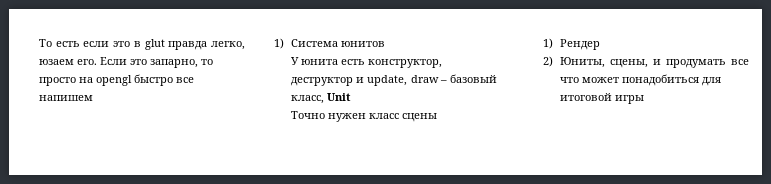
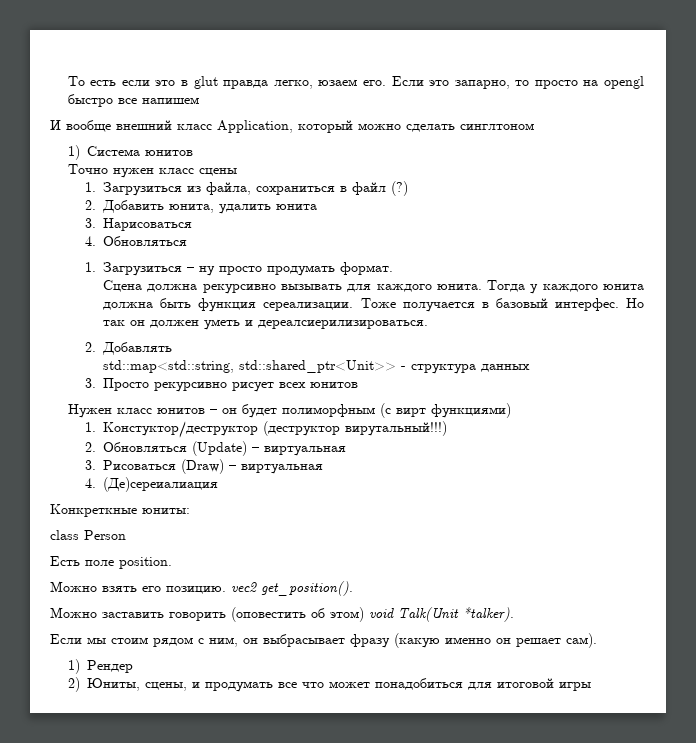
+ И вообще внешний класс Application, который можно сделать синглтоном
  1) Система юнитов
- У юнита есть конструктор, деструктор и update, draw – базовый класс, Unit
  Точно нужен класс сцены
+ 1. Загрузиться из файла, сохраниться в файл (?)
+ 2. Добавить юнита, удалить юнита
+ 3. Нарисоваться
+ 4. Обновляться
+ 1. Загрузиться – ну просто продумать формат.
+ Сцена должна рекурсивно вызывать для каждого юнита. Тогда у каждого юнита должна быть функция сереализации. Тоже получается в базовый интерфес. Но так он должен уметь и дереалсиерилизироваться.
+ 2. Добавлять
+ std::map<std::string, std::shared_ptr<Unit>> - структура данных
+ 3. Просто рекурсивно рисует всех юнитов
+ Нужен класс юнитов – он будет полиморфным (с вирт функциями)
+ 1. Констуктор/деструктор (деструктор вирутальный!!!)
+ 2. Обновляться (Update) – виртуальная
+ 3. Рисоваться (Draw) – виртуальная
+ 4. (Де)сереиалиация
+ Конкреткные юниты:
+ class Person
+ Есть поле position.
+ Можно взять его позицию. vec2 get_position().
+ Можно заставить говорить (оповестить об этом) void Talk(Unit *talker).
+ Если мы стоим рядом с ним, он выбрасывает фразу (какую именно он решает сам).

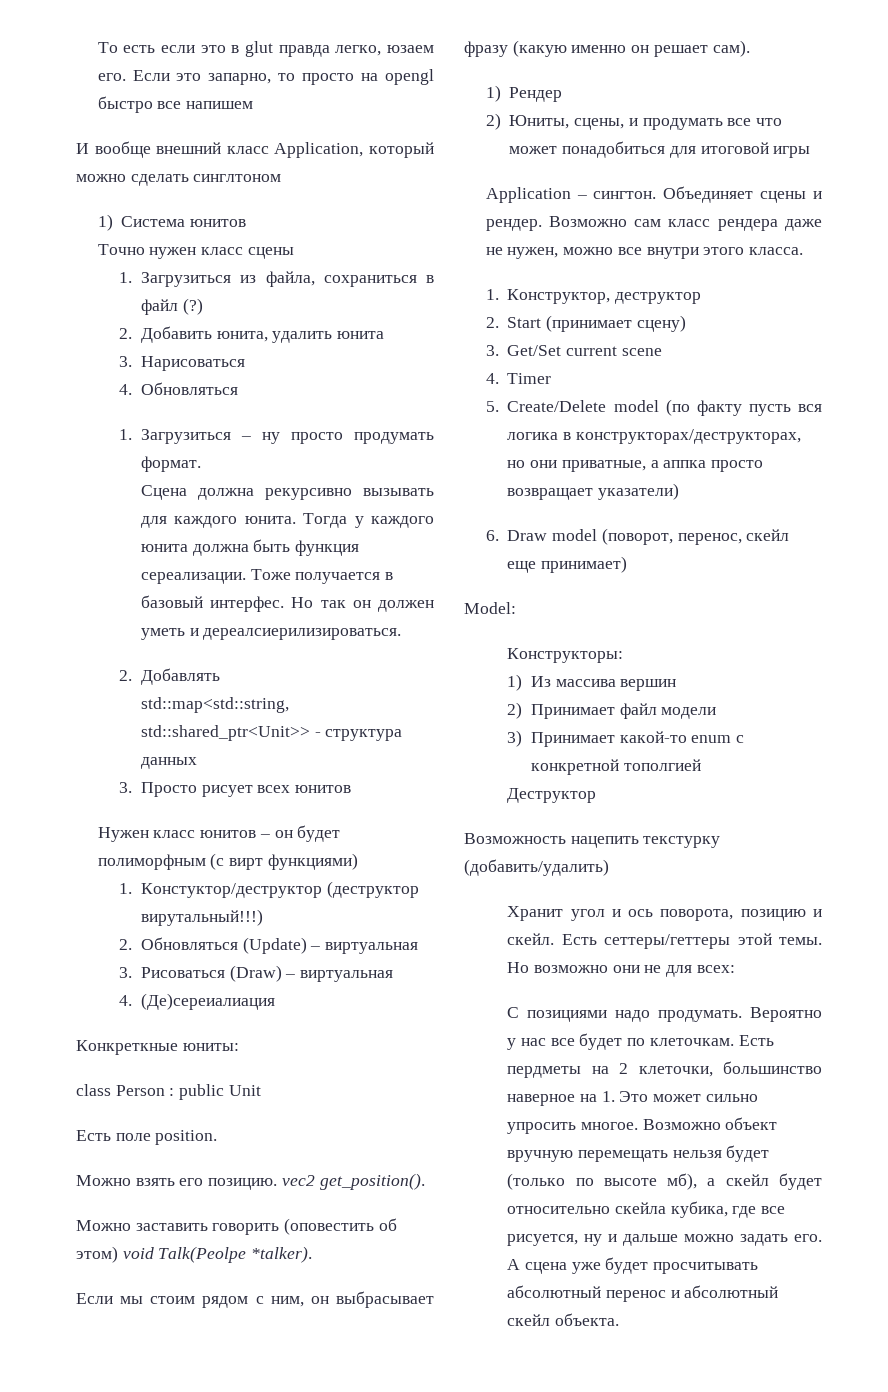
- 3. Просто рекурсивно рисует всех юнитов
+ 3. Просто рисует всех юнитов
- class Person
+ class Person : public Unit
- Можно заставить говорить (оповестить об этом) void Talk(Unit *talker).
+ Можно заставить говорить (оповестить об этом) void Talk(Peolpe *talker).
+ Application – сингтон. Объединяет сцены и рендер. Возможно сам класс рендера даже не нужен, можно все внутри этого класса.
+ 1. Конструктор, деструктор
+ 2. Start (принимает сцену)
+ 3. Get/Set current scene
+ 4. Timer
+ 5. Create/Delete model (по факту пусть вся логика в конструкторах/деструкторах, но они приватные, а аппка просто возвращает указатели)
+ 6. Draw model (поворот, перенос, скейл еще принимает)
+ Model:
+ Конструкторы:
+ 1) Из массива вершин
+ 2) Принимает файл модели
+ 3) Принимает какой-то enum с конкретной тополгией
+ Деструктор
+ Возможность нацепить текстурку (добавить/удалить)
+ Хранит угол и ось поворота, позицию и скейл. Есть сеттеры/геттеры этой темы. Но возможно они не для всех:
+ С позициями надо продумать. Вероятно у нас все будет по клеточкам. Есть пердметы на 2 клеточки, большинство наверное на 1. Это может сильно упросить многое. Возможно объект вручную перемещать нельзя будет (только по высоте мб), а скейл будет относительно скейла кубика, где все рисуется, ну и дальше можно задать его. А сцена уже будет просчитывать абсолютный перенос и абсолютный скейл объекта.

